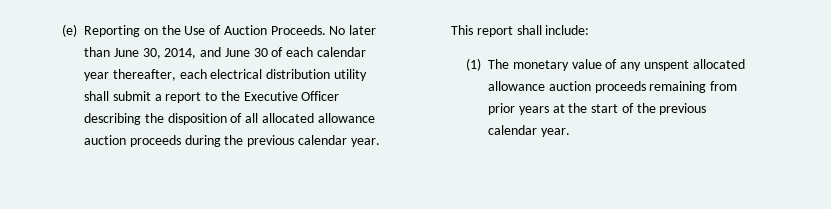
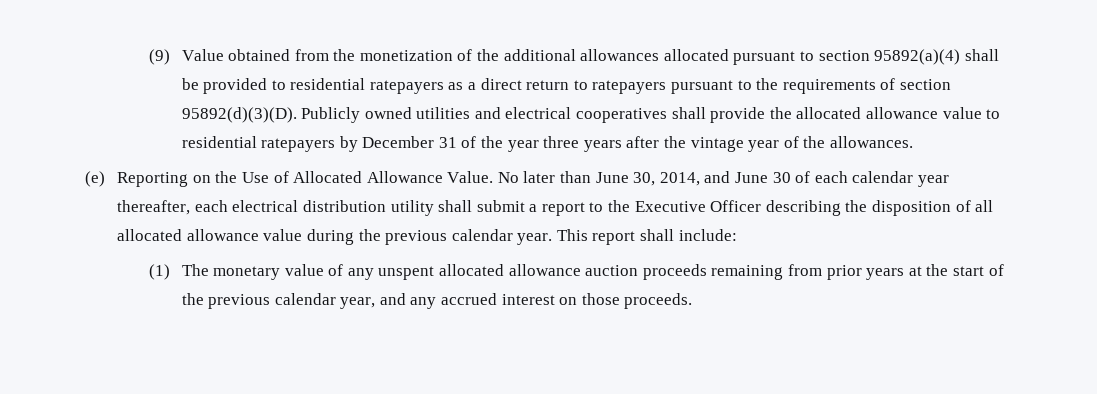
+ (9) Value obtained from the monetization of the additional allowances allocated pursuant to section 95892(a)(4) shall be provided to residential ratepayers as a direct return to ratepayers pursuant to the requirements of section 95892(d)(3)(D). Publicly owned utilities and electrical cooperatives shall provide the allocated allowance value to residential ratepayers by December 31 of the year three years after the vintage year of the allowances.
- (e) Reporting on the Use of Auction Proceeds.
+ (e) Reporting on the Use of Allocated Allowance Value.
- No later than June 30, 2014, and June 30 of each calendar year thereafter, each electrical distribution utility shall submit a report to the Executive Officer describing the disposition of all allocated allowance auction proceeds during the previous calendar year.
+ No later than June 30, 2014, and June 30 of each calendar year thereafter, each electrical distribution utility shall submit a report to the Executive Officer describing the disposition of all allocated allowance value during the previous calendar year.
- (1) The monetary value of any unspent allocated allowance auction proceeds remaining from prior years at the start of the previous calendar year.
+ (1) The monetary value of any unspent allocated allowance auction proceeds remaining from prior years at the start of the previous calendar year, and any accrued interest on those proceeds.

